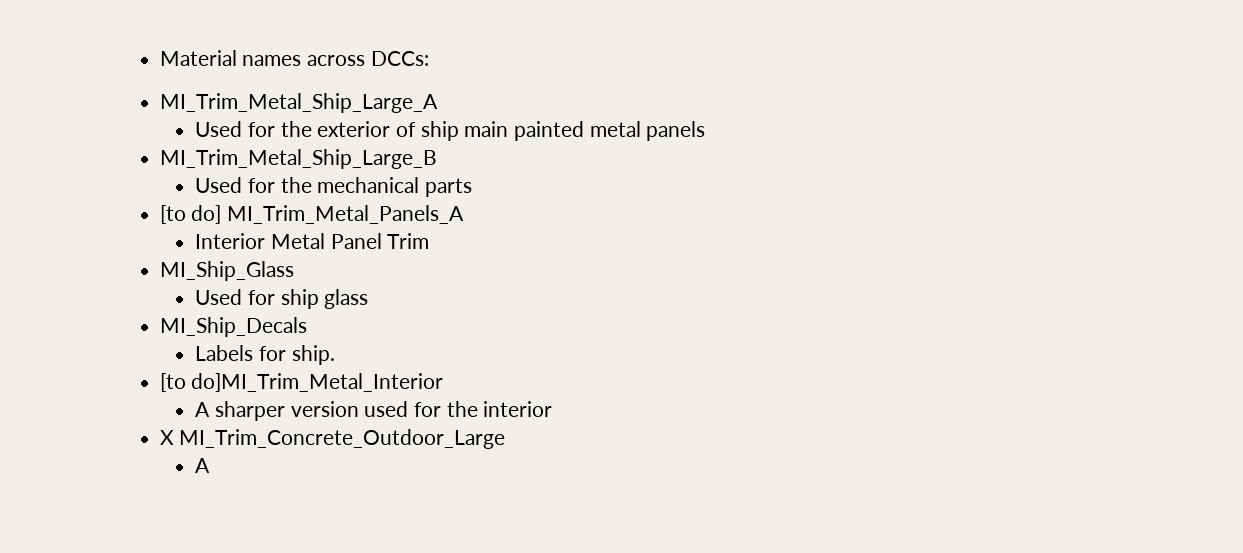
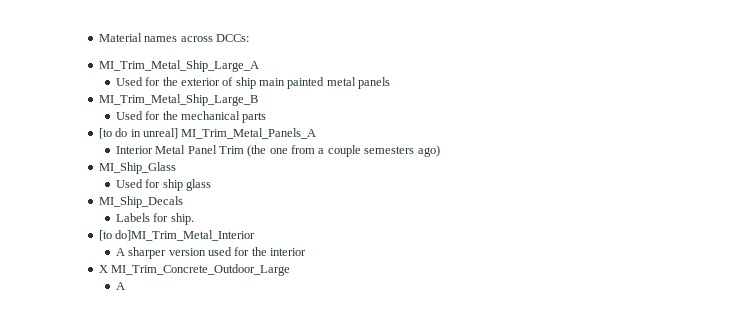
- [to do] MI_Trim_Metal_Panels_A
+ [to do in unreal] MI_Trim_Metal_Panels_A
- Interior Metal Panel Trim
+ Interior Metal Panel Trim (the one from a couple semesters ago)

